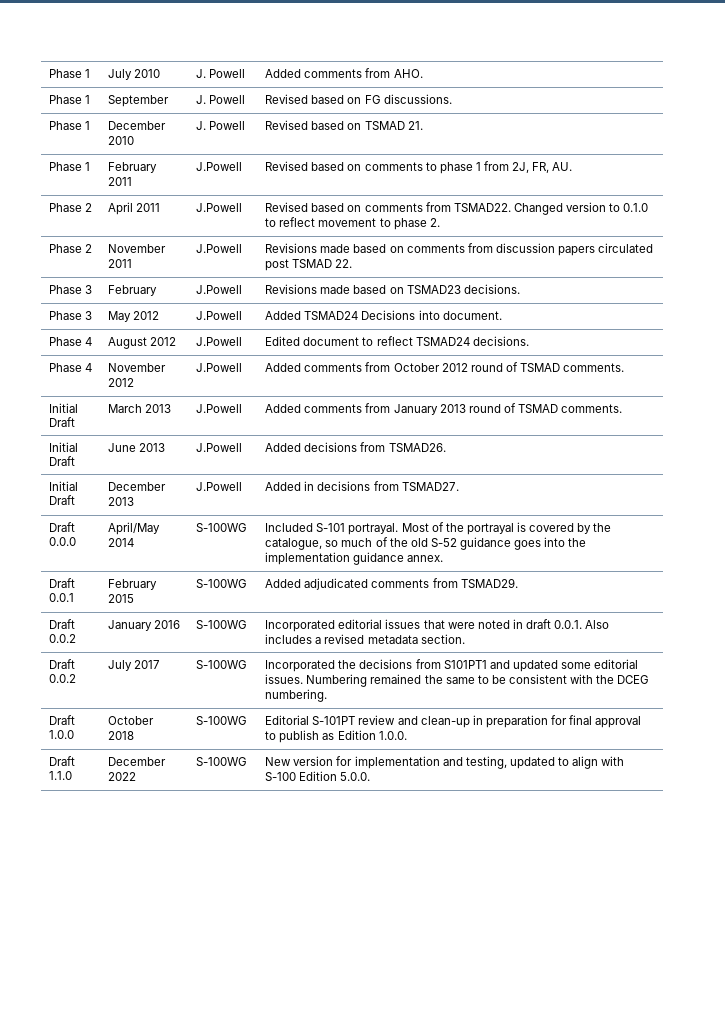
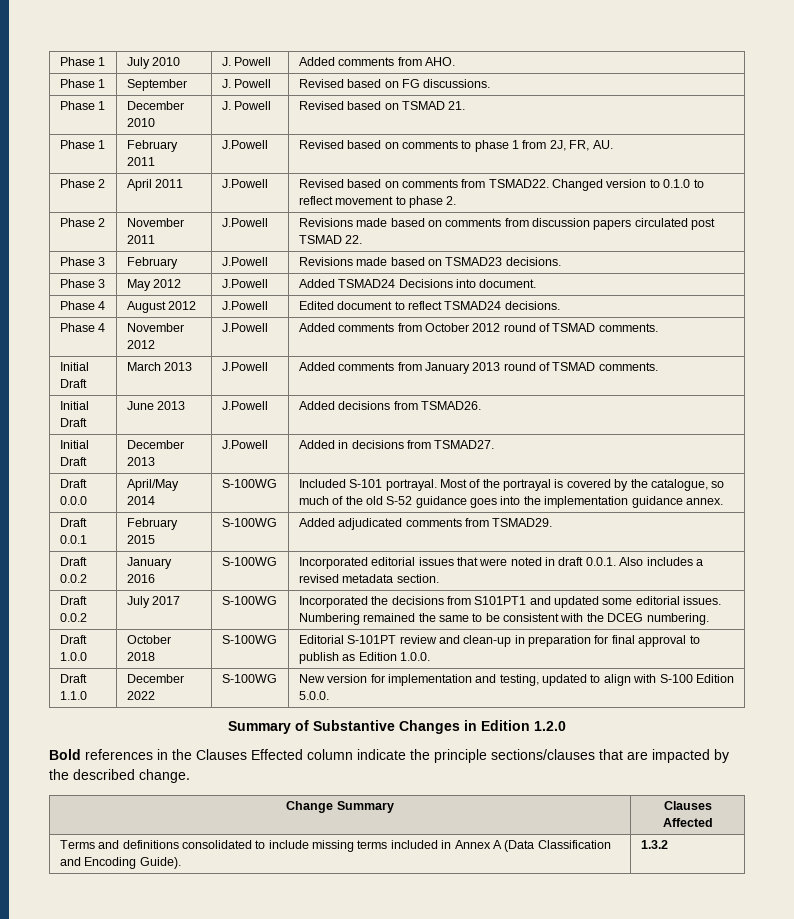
+ Summary of Substantive Changes in Edition 1.2.0
+ Bold references in the Clauses Effected column indicate the principle sections/clauses that are impacted by the described change.
+ Change Summary | Clauses Affected
+ Terms and definitions consolidated to include missing terms included in Annex A (Data Classification and Encoding Guide). | 1.3.2

